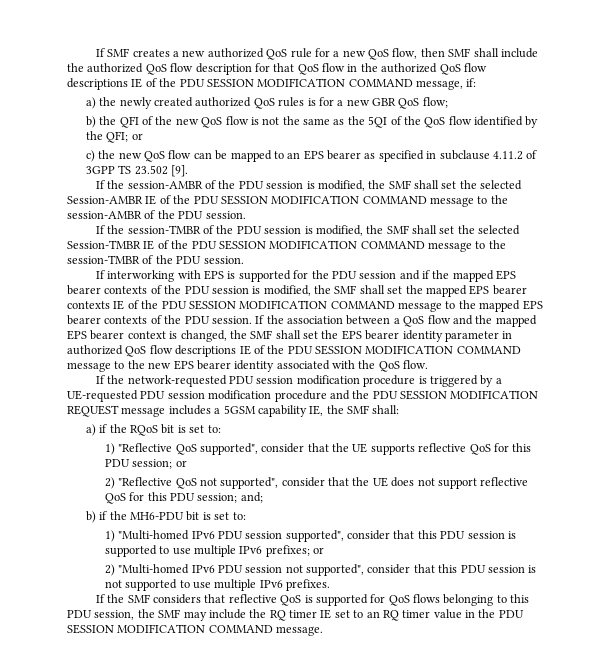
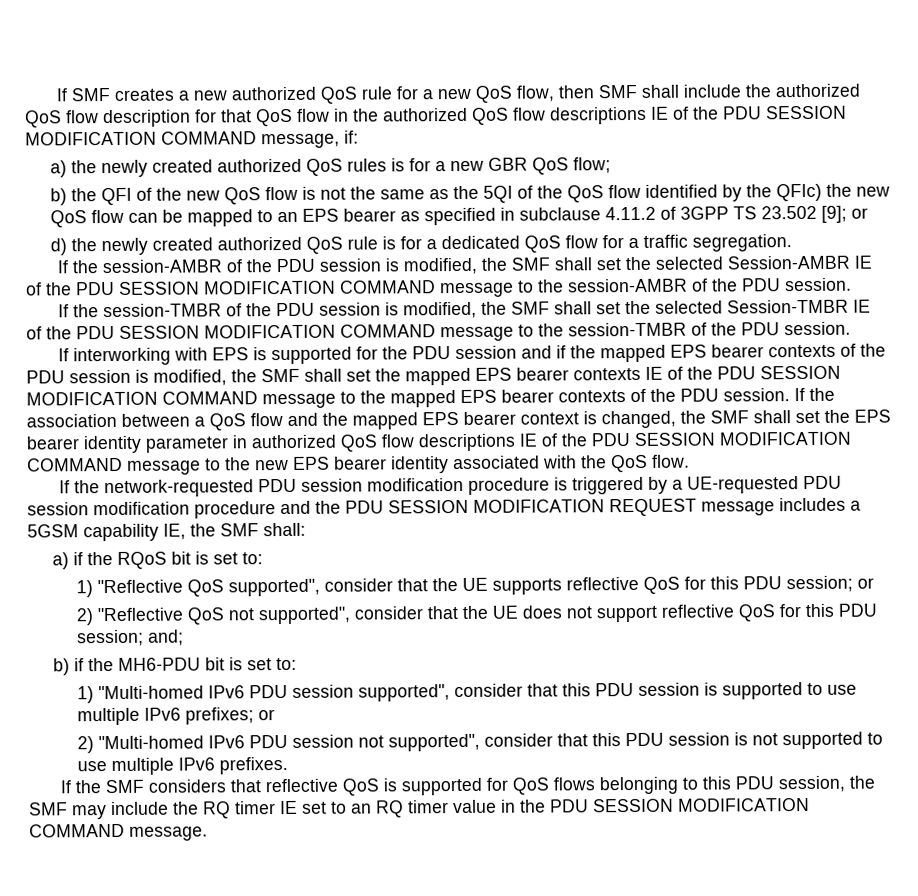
- b) the QFI of the new QoS flow is not the same as the 5QI of the QoS flow identified by the QFI; or
- c) the new QoS flow can be mapped to an EPS bearer as specified in subclause 4.11.2 of 3GPP TS 23.502 [9].
+ b) the QFI of the new QoS flow is not the same as the 5QI of the QoS flow identified by the QFIc) the new QoS flow can be mapped to an EPS bearer as specified in subclause 4.11.2 of 3GPP TS 23.502 [9]; or
+ d) the newly created authorized QoS rule is for a dedicated QoS flow for a traffic segregation.

